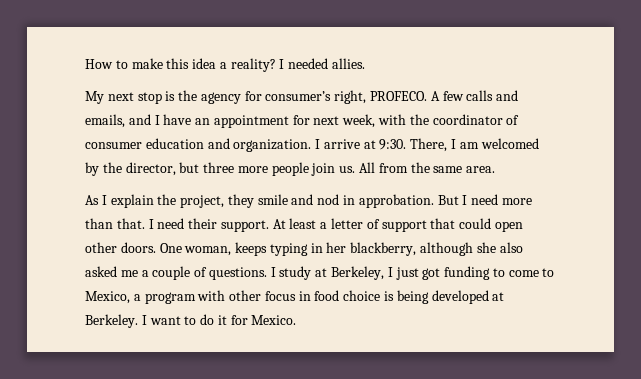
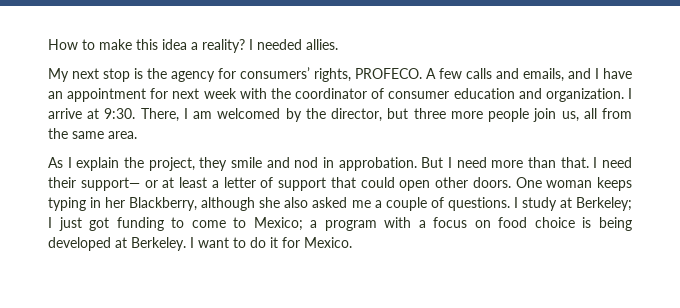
- My next stop is the agency for consumer’s right, PROFECO.
+ My next stop is the agency for consumers’ rights, PROFECO.
- A few calls and emails, and I have an appointment for next week, with the coordinator of consumer education and organization.
+ A few calls and emails, and I have an appointment for next week with the coordinator of consumer education and organization.
- There, I am welcomed by the director, but three more people join us. All from the same area.
+ There, I am welcomed by the director, but three more people join us, all from the same area.
- I need their support. At least a letter of support that could open other doors.
+ I need their support— or at least a letter of support that could open other doors.
- One woman, keeps typing in her blackberry, although she also asked me a couple of questions.
+ One woman keeps typing in her Blackberry, although she also asked me a couple of questions.
- I study at Berkeley, I just got funding to come to Mexico, a program with other focus in food choice is being developed at Berkeley.
+ I study at Berkeley; I just got funding to come to Mexico; a program with a focus on food choice is being developed at Berkeley.

